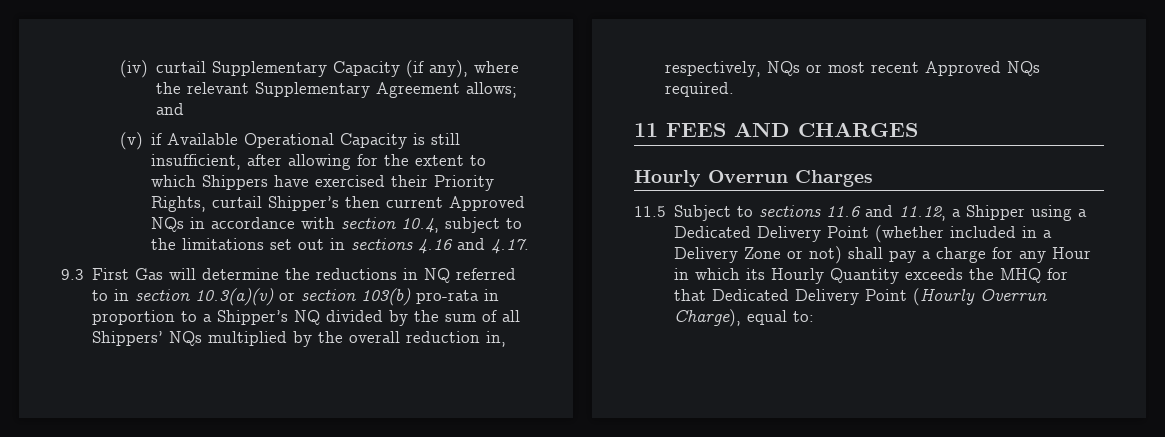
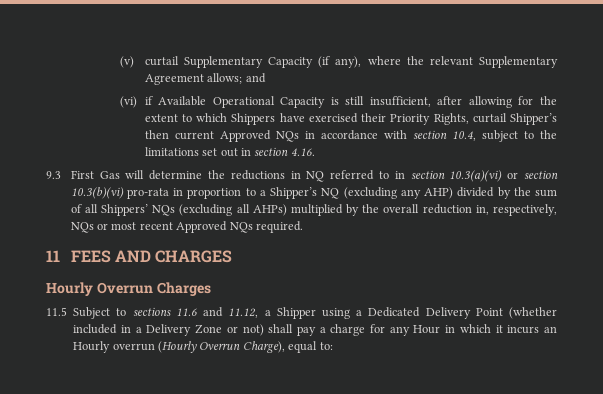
- (iv) curtail Supplementary Capacity (if any), where the relevant Supplementary Agreement allows; and
+ (v) curtail Supplementary Capacity (if any), where the relevant Supplementary Agreement allows; and
- (v) if Available Operational Capacity is still insufficient, after allowing for the extent to which Shippers have exercised their Priority Rights, curtail Shipper’s then current Approved NQs in accordance with section 10.4, subject to the limitations set out in sections 4.16 and 4.17.
+ (vi) if Available Operational Capacity is still insufficient, after allowing for the extent to which Shippers have exercised their Priority Rights, curtail Shipper’s then current Approved NQs in accordance with section 10.4, subject to the limitations set out in section 4.16.
- 9.3 First Gas will determine the reductions in NQ referred to in section 10.3(a)(v) or section 103(b) pro-rata in proportion to a Shipper’s NQ divided by the sum of all Shippers’ NQs multiplied by the overall reduction in, respectively, NQs or most recent Approved NQs required.
+ 9.3 First Gas will determine the reductions in NQ referred to in section 10.3(a)(vi) or section 10.3(b)(vi) pro-rata in proportion to a Shipper’s NQ (excluding any AHP) divided by the sum of all Shippers’ NQs (excluding all AHPs) multiplied by the overall reduction in, respectively, NQs or most recent Approved NQs required.
- 11.5 Subject to sections 11.6 and 11.12, a Shipper using a Dedicated Delivery Point (whether included in a Delivery Zone or not) shall pay a charge for any Hour in which its Hourly Quantity exceeds the MHQ for that Dedicated Delivery Point (Hourly Overrun Charge), equal to:
+ 11.5 Subject to sections 11.6 and 11.12, a Shipper using a Dedicated Delivery Point (whether included in a Delivery Zone or not) shall pay a charge for any Hour in which it incurs an Hourly overrun (Hourly Overrun Charge), equal to:

